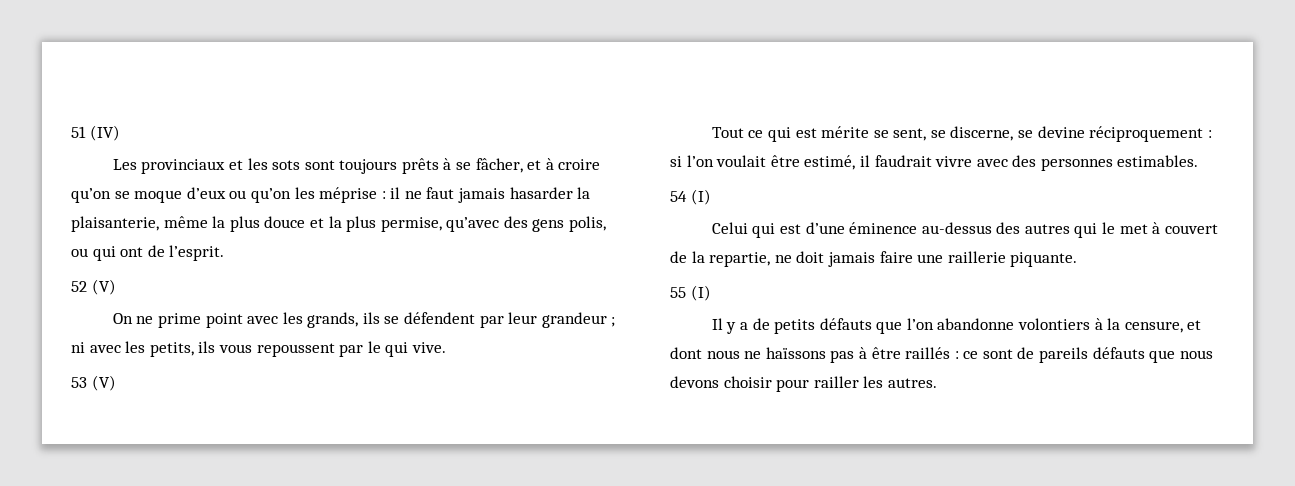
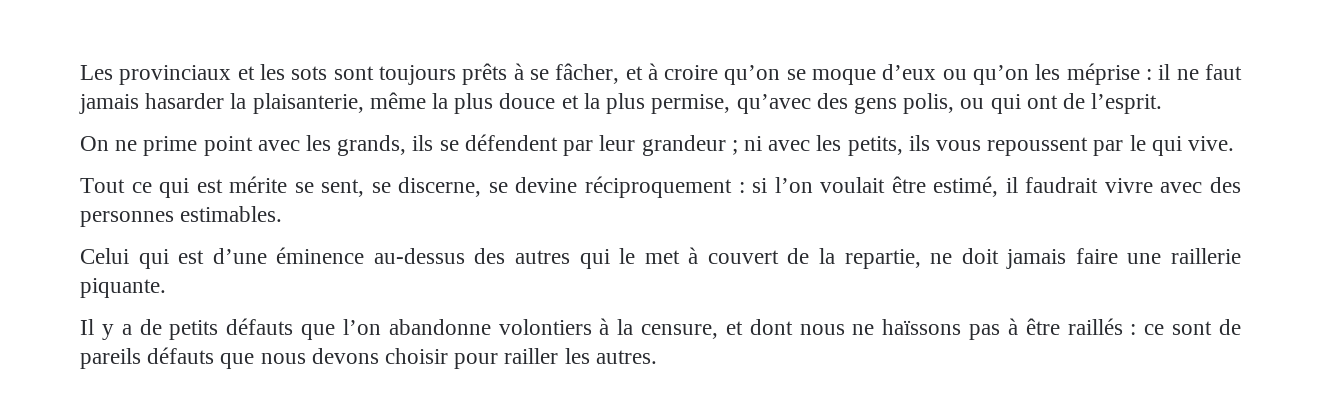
- 51 (IV)
- 52 (V)
- 53 (V)
- 54 (I)
- 55 (I)

